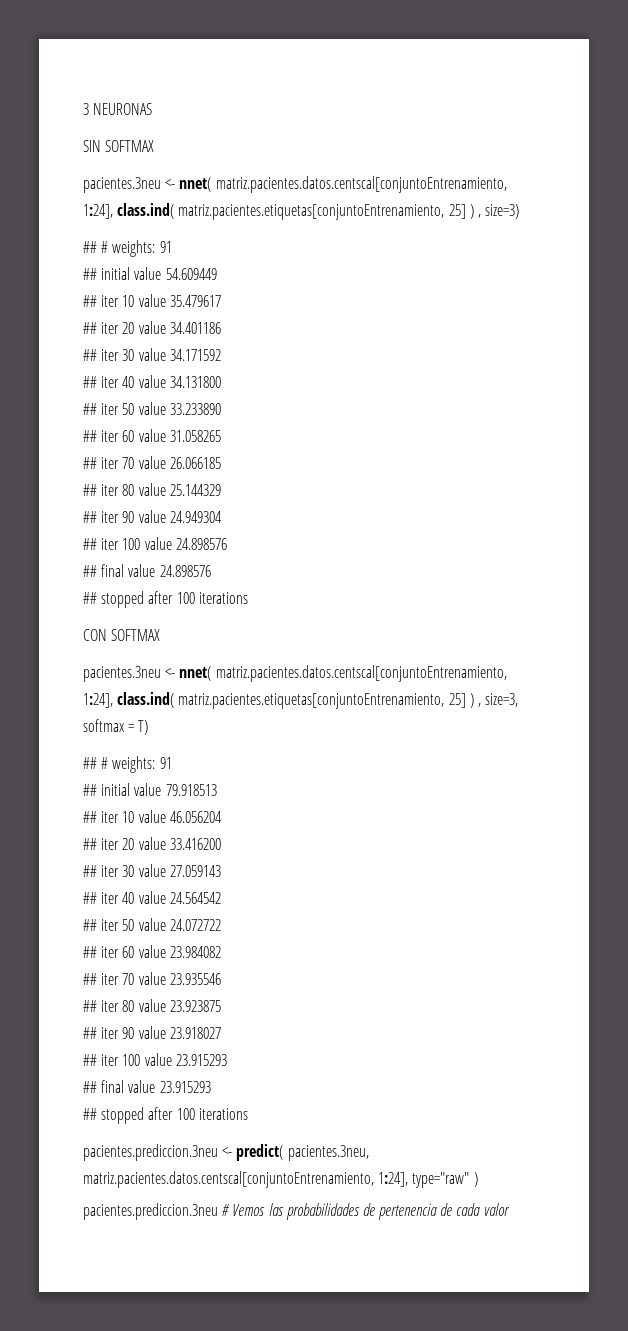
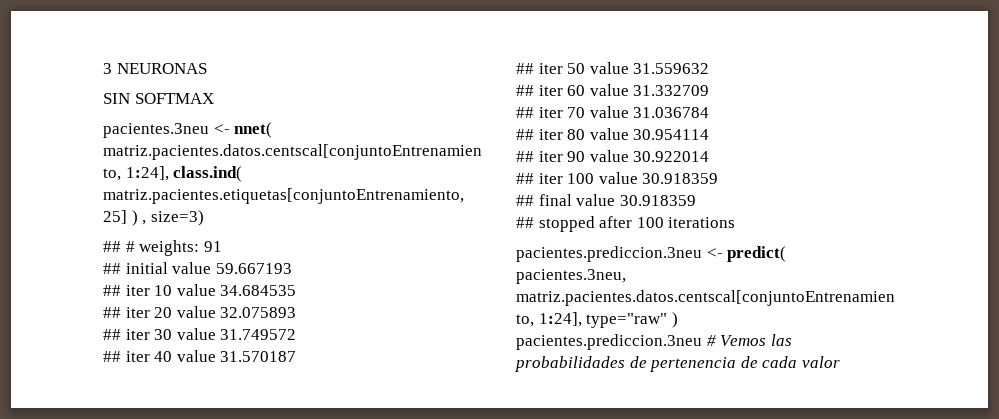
- ## initial value 54.609449
- ## iter 10 value 35.479617
- ## iter 20 value 34.401186
- ## iter 30 value 34.171592
- ## iter 40 value 34.131800
- ## iter 50 value 33.233890
- ## iter 60 value 31.058265
- ## iter 70 value 26.066185
- ## iter 80 value 25.144329
- ## iter 90 value 24.949304
- ## iter 100 value 24.898576
- ## final value 24.898576
- ## stopped after 100 iterations
- CON SOFTMAX
- pacientes.3neu <- nnet( matriz.pacientes.datos.centscal[conjuntoEntrenamiento, 1:24], class.ind( matriz.pacientes.etiquetas[conjuntoEntrenamiento, 25] ) , size=3, softmax = T)
- ## # weights: 91
- ## initial value 79.918513
- ## iter 10 value 46.056204
- ## iter 20 value 33.416200
- ## iter 30 value 27.059143
- ## iter 40 value 24.564542
- ## iter 50 value 24.072722
- ## iter 60 value 23.984082
- ## iter 70 value 23.935546
- ## iter 80 value 23.923875
- ## iter 90 value 23.918027
- ## iter 100 value 23.915293
- ## final value 23.915293
+ ## initial value 59.667193
+ ## iter 10 value 34.684535
+ ## iter 20 value 32.075893
+ ## iter 30 value 31.749572
+ ## iter 40 value 31.570187
+ ## iter 50 value 31.559632
+ ## iter 60 value 31.332709
+ ## iter 70 value 31.036784
+ ## iter 80 value 30.954114
+ ## iter 90 value 30.922014
+ ## iter 100 value 30.918359
+ ## final value 30.918359

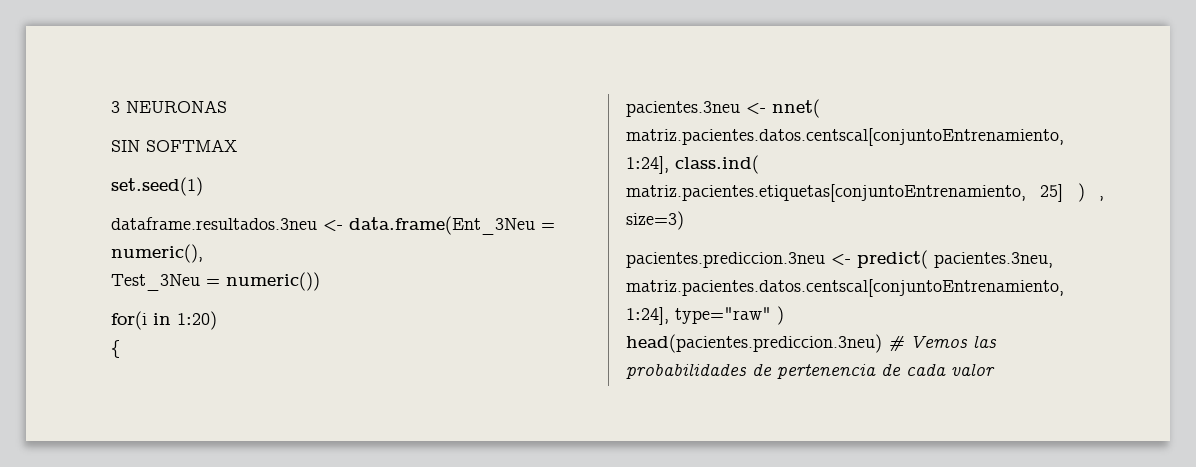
+ set.seed(1)
+ dataframe.resultados.3neu <- data.frame(Ent_3Neu = numeric(),
+ Test_3Neu = numeric())
+ for(i in 1:20)
+ {
- ## # weights: 91
- ## initial value 59.667193
- ## iter 10 value 34.684535
- ## iter 20 value 32.075893
- ## iter 30 value 31.749572
- ## iter 40 value 31.570187
- ## iter 50 value 31.559632
- ## iter 60 value 31.332709
- ## iter 70 value 31.036784
- ## iter 80 value 30.954114
- ## iter 90 value 30.922014
- ## iter 100 value 30.918359
- ## final value 30.918359
- ## stopped after 100 iterations
- pacientes.prediccion.3neu # Vemos las probabilidades de pertenencia de cada valor
+ head(pacientes.prediccion.3neu) # Vemos las probabilidades de pertenencia de cada valor

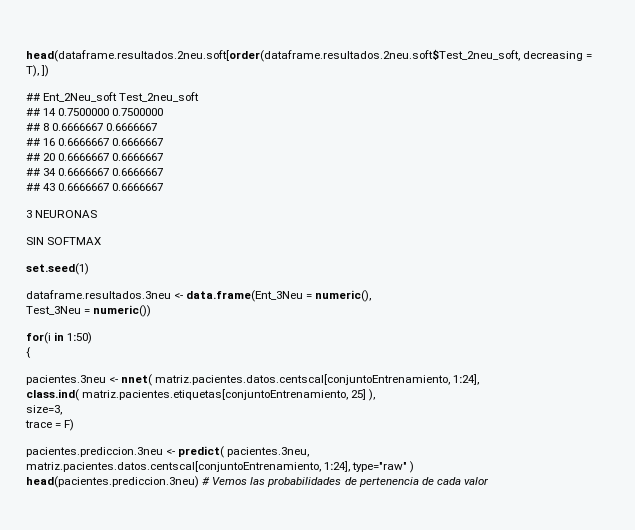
+ head(dataframe.resultados.2neu.soft[order(dataframe.resultados.2neu.soft$Test_2neu_soft, decreasing = T), ])
+ ## Ent_2Neu_soft Test_2neu_soft
+ ## 14 0.7500000 0.7500000
+ ## 8 0.6666667 0.6666667
+ ## 16 0.6666667 0.6666667
+ ## 20 0.6666667 0.6666667
+ ## 34 0.6666667 0.6666667
+ ## 43 0.6666667 0.6666667
- for(i in 1:20)
+ for(i in 1:50)
- pacientes.3neu <- nnet( matriz.pacientes.datos.centscal[conjuntoEntrenamiento, 1:24], class.ind( matriz.pacientes.etiquetas[conjuntoEntrenamiento, 25] ) , size=3)
+ pacientes.3neu <- nnet( matriz.pacientes.datos.centscal[conjuntoEntrenamiento, 1:24],
+ class.ind( matriz.pacientes.etiquetas[conjuntoEntrenamiento, 25] ),
+ size=3,
+ trace = F)

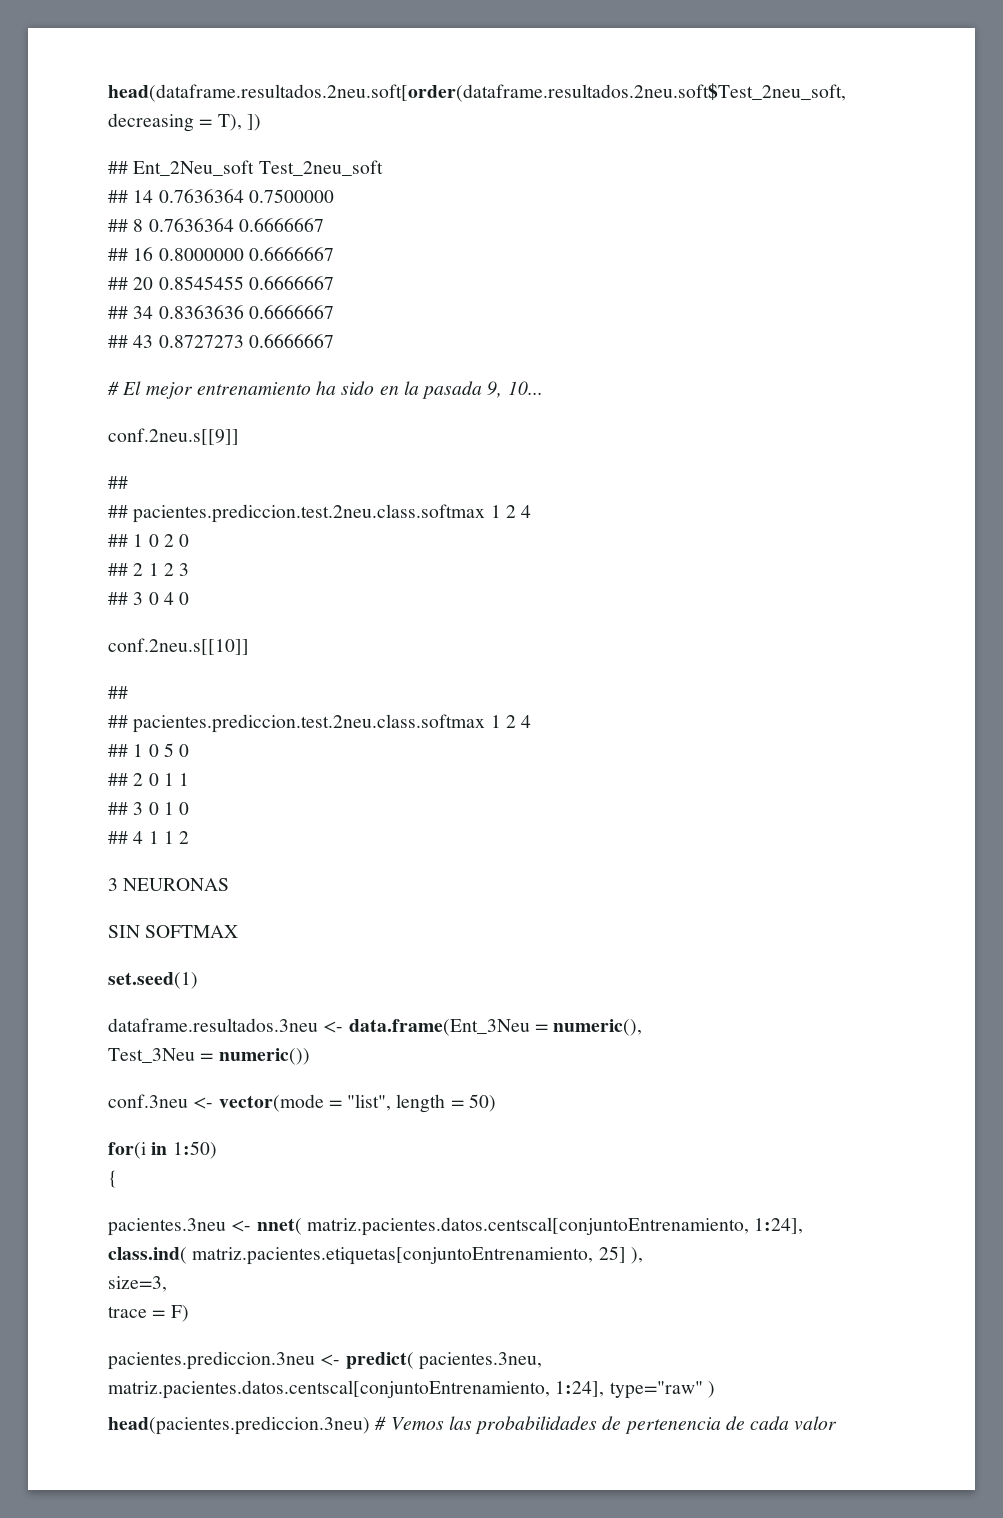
- ## 14 0.7500000 0.7500000
+ ## 14 0.7636364 0.7500000
- ## 8 0.6666667 0.6666667
+ ## 8 0.7636364 0.6666667
- ## 16 0.6666667 0.6666667
+ ## 16 0.8000000 0.6666667
- ## 20 0.6666667 0.6666667
+ ## 20 0.8545455 0.6666667
- ## 34 0.6666667 0.6666667
+ ## 34 0.8363636 0.6666667
- ## 43 0.6666667 0.6666667
+ ## 43 0.8727273 0.6666667
+ # El mejor entrenamiento ha sido en la pasada 9, 10...
+ conf.2neu.s[[9]]
+ ##
+ ## pacientes.prediccion.test.2neu.class.softmax 1 2 4
+ ## 1 0 2 0
+ ## 2 1 2 3
+ ## 3 0 4 0
+ conf.2neu.s[[10]]
+ ##
+ ## pacientes.prediccion.test.2neu.class.softmax 1 2 4
+ ## 1 0 5 0
+ ## 2 0 1 1
+ ## 3 0 1 0
+ ## 4 1 1 2
+ conf.3neu <- vector(mode = "list", length = 50)

